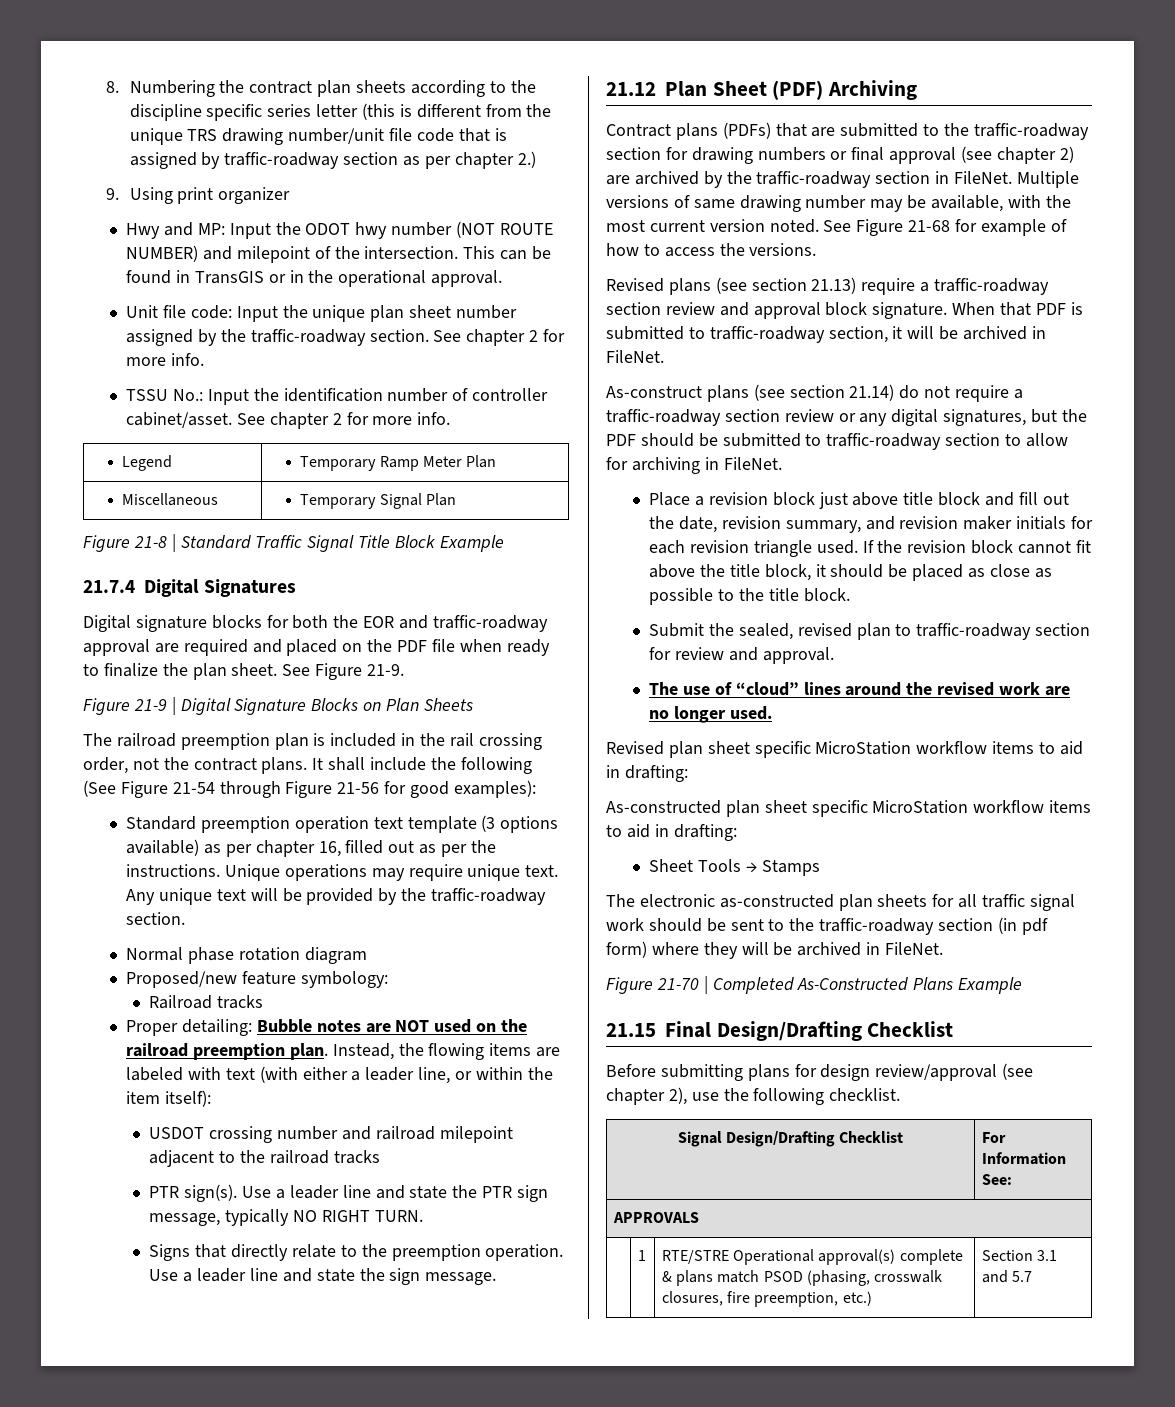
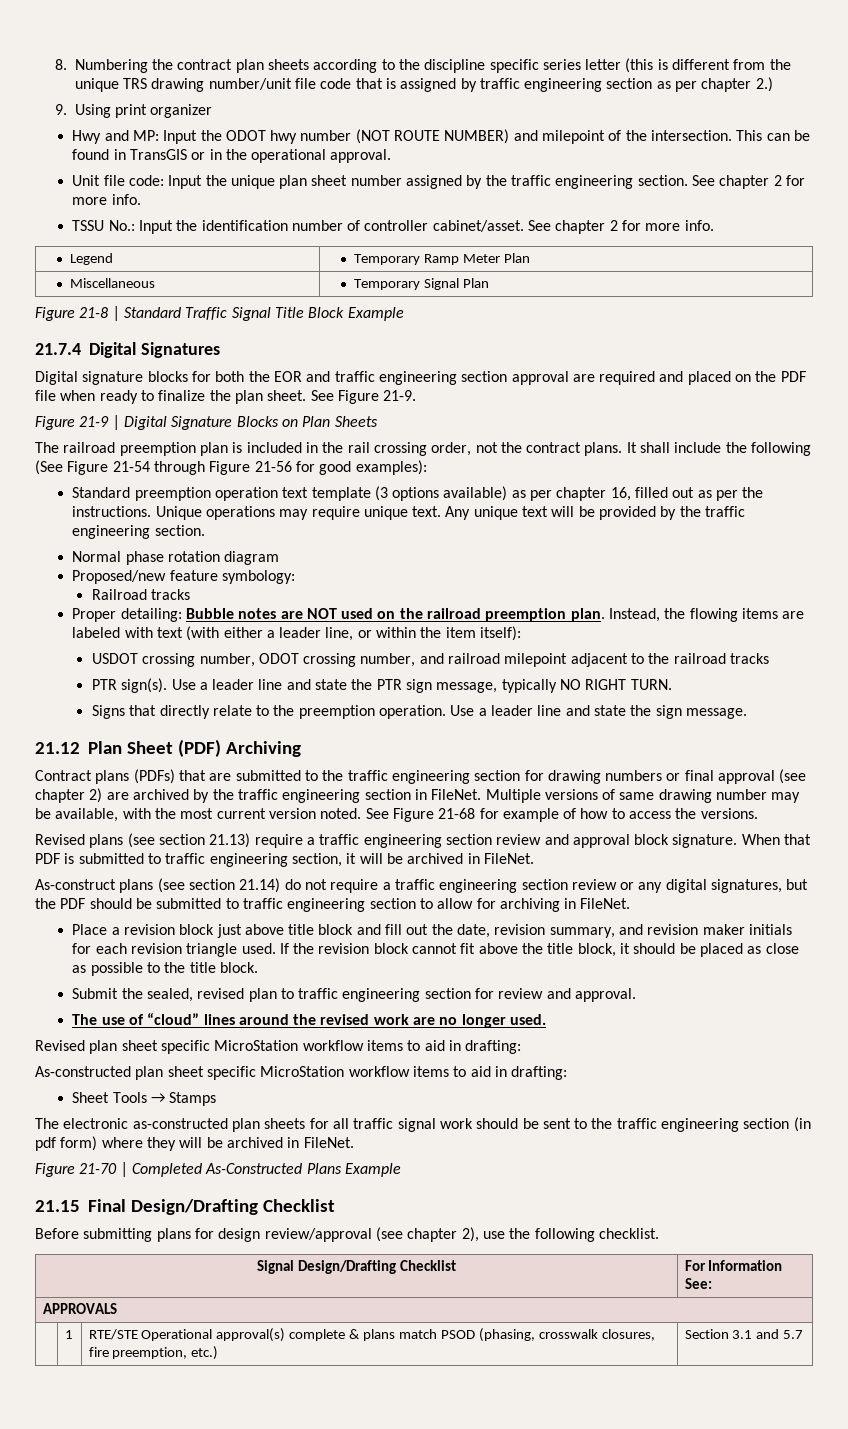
- 8. Numbering the contract plan sheets according to the discipline specific series letter (this is different from the unique TRS drawing number/unit file code that is assigned by traffic-roadway section as per chapter 2.)
+ 8. Numbering the contract plan sheets according to the discipline specific series letter (this is different from the unique TRS drawing number/unit file code that is assigned by traffic engineering section as per chapter 2.)
- Unit file code: Input the unique plan sheet number assigned by the traffic-roadway section.
+ Unit file code: Input the unique plan sheet number assigned by the traffic engineering section.
- Digital signature blocks for both the EOR and traffic-roadway approval are required and placed on the PDF file when ready to finalize the plan sheet.
+ Digital signature blocks for both the EOR and traffic engineering section approval are required and placed on the PDF file when ready to finalize the plan sheet.
- Any unique text will be provided by the traffic-roadway section.
+ Any unique text will be provided by the traffic engineering section.
- USDOT crossing number and railroad milepoint adjacent to the railroad tracks
+ USDOT crossing number, ODOT crossing number, and railroad milepoint adjacent to the railroad tracks
- Contract plans (PDFs) that are submitted to the traffic-roadway section for drawing numbers or final approval (see chapter 2) are archived by the traffic-roadway section in FileNet.
+ Contract plans (PDFs) that are submitted to the traffic engineering section for drawing numbers or final approval (see chapter 2) are archived by the traffic engineering section in FileNet.
- Revised plans (see section 21.13) require a traffic-roadway section review and approval block signature.
+ Revised plans (see section 21.13) require a traffic engineering section review and approval block signature.
- When that PDF is submitted to traffic-roadway section, it will be archived in FileNet.
+ When that PDF is submitted to traffic engineering section, it will be archived in FileNet.
- As-construct plans (see section 21.14) do not require a traffic-roadway section review or any digital signatures, but the PDF should be submitted to traffic-roadway section to allow for archiving in FileNet.
+ As-construct plans (see section 21.14) do not require a traffic engineering section review or any digital signatures, but the PDF should be submitted to traffic engineering section to allow for archiving in FileNet.
- Submit the sealed, revised plan to traffic-roadway section for review and approval.
+ Submit the sealed, revised plan to traffic engineering section for review and approval.
- The electronic as-constructed plan sheets for all traffic signal work should be sent to the traffic-roadway section (in pdf form) where they will be archived in FileNet.
+ The electronic as-constructed plan sheets for all traffic signal work should be sent to the traffic engineering section (in pdf form) where they will be archived in FileNet.
- | 1 | RTE/STRE Operational approval(s) complete & plans match PSOD (phasing, crosswalk closures, fire preemption, etc.) | Section 3.1 and 5.7
+ | 1 | RTE/STE Operational approval(s) complete & plans match PSOD (phasing, crosswalk closures, fire preemption, etc.) | Section 3.1 and 5.7

